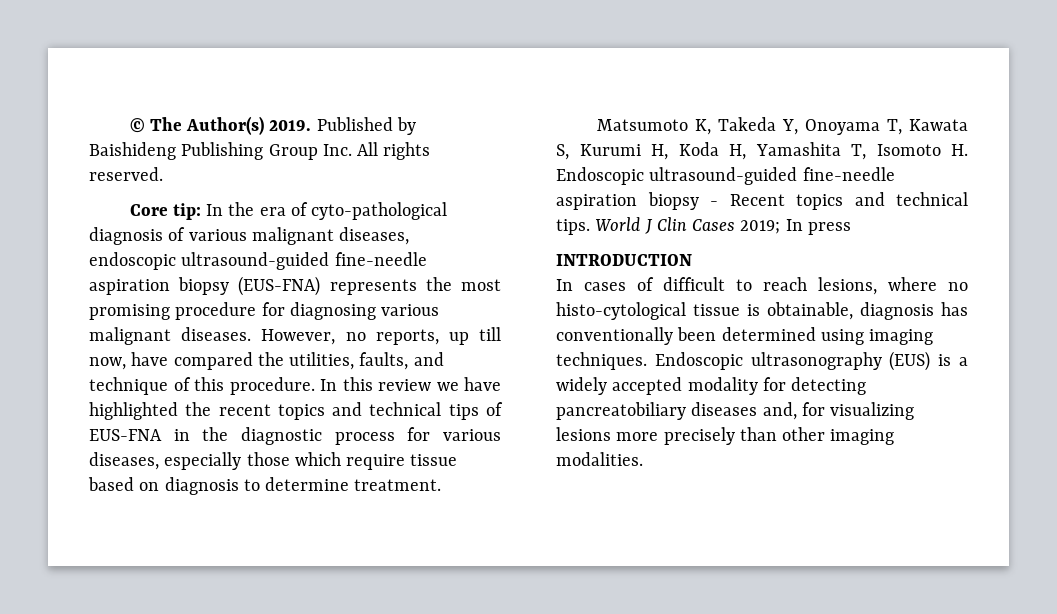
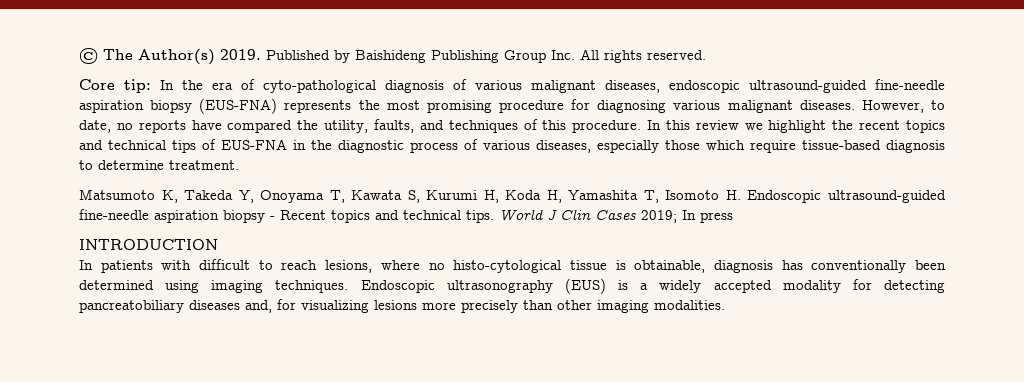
- However, no reports, up till now, have compared the utilities, faults, and technique of this procedure.
+ However, to date, no reports have compared the utility, faults, and techniques of this procedure.
- In this review we have highlighted the recent topics and technical tips of EUS-FNA in the diagnostic process for various diseases, especially those which require tissue based on diagnosis to determine treatment.
+ In this review we highlight the recent topics and technical tips of EUS-FNA in the diagnostic process of various diseases, especially those which require tissue-based diagnosis to determine treatment.
- In cases of difficult to reach lesions, where no histo-cytological tissue is obtainable, diagnosis has conventionally been determined using imaging techniques.
+ In patients with difficult to reach lesions, where no histo-cytological tissue is obtainable, diagnosis has conventionally been determined using imaging techniques.

